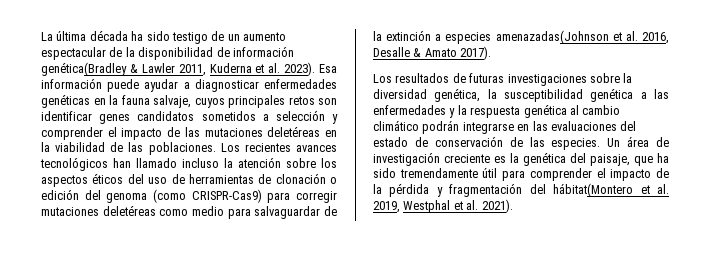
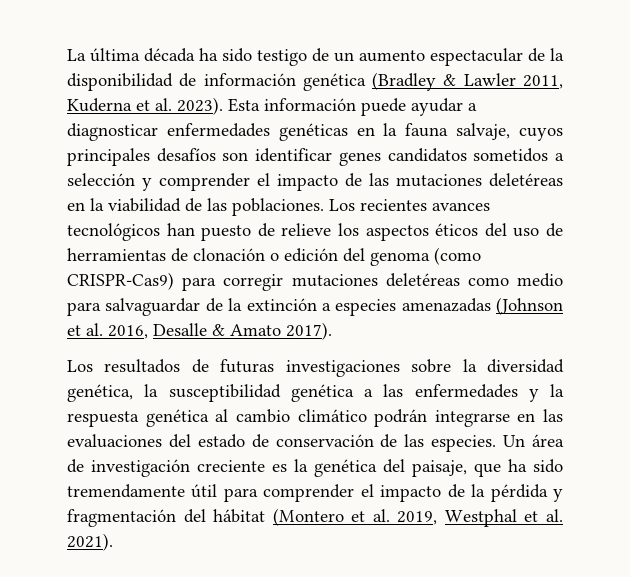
- La última década ha sido testigo de un aumento espectacular de la disponibilidad de información genética(Bradley & Lawler 2011, Kuderna et al. 2023).
+ La última década ha sido testigo de un aumento espectacular de la disponibilidad de información genética (Bradley & Lawler 2011, Kuderna et al. 2023).
- Esa información puede ayudar a diagnosticar enfermedades genéticas en la fauna salvaje, cuyos principales retos son identificar genes candidatos sometidos a selección y comprender el impacto de las mutaciones deletéreas en la viabilidad de las poblaciones.
+ Esta información puede ayudar a diagnosticar enfermedades genéticas en la fauna salvaje, cuyos principales desafíos son identificar genes candidatos sometidos a selección y comprender el impacto de las mutaciones deletéreas en la viabilidad de las poblaciones.
- Los recientes avances tecnológicos han llamado incluso la atención sobre los aspectos éticos del uso de herramientas de clonación o edición del genoma (como CRISPR-Cas9) para corregir mutaciones deletéreas como medio para salvaguardar de la extinción a especies amenazadas(Johnson et al. 2016, Desalle & Amato 2017).
+ Los recientes avances tecnológicos han puesto de relieve los aspectos éticos del uso de herramientas de clonación o edición del genoma (como CRISPR-Cas9) para corregir mutaciones deletéreas como medio para salvaguardar de la extinción a especies amenazadas (Johnson et al. 2016, Desalle & Amato 2017).
- Un área de investigación creciente es la genética del paisaje, que ha sido tremendamente útil para comprender el impacto de la pérdida y fragmentación del hábitat(Montero et al. 2019, Westphal et al. 2021).
+ Un área de investigación creciente es la genética del paisaje, que ha sido tremendamente útil para comprender el impacto de la pérdida y fragmentación del hábitat (Montero et al. 2019, Westphal et al. 2021).

